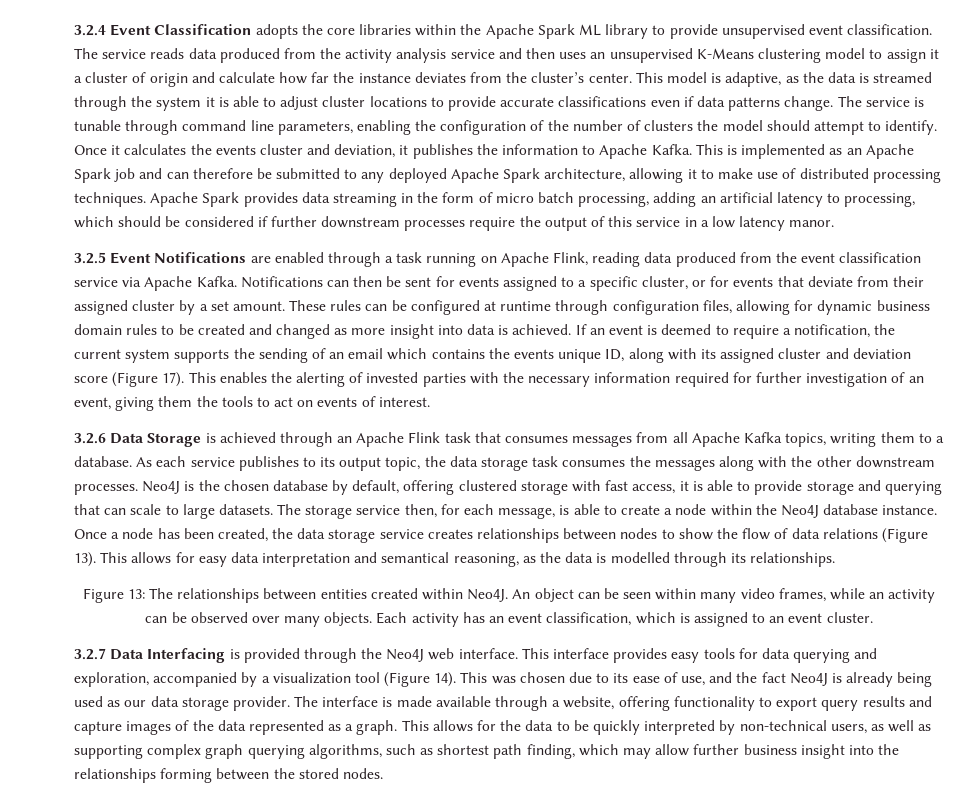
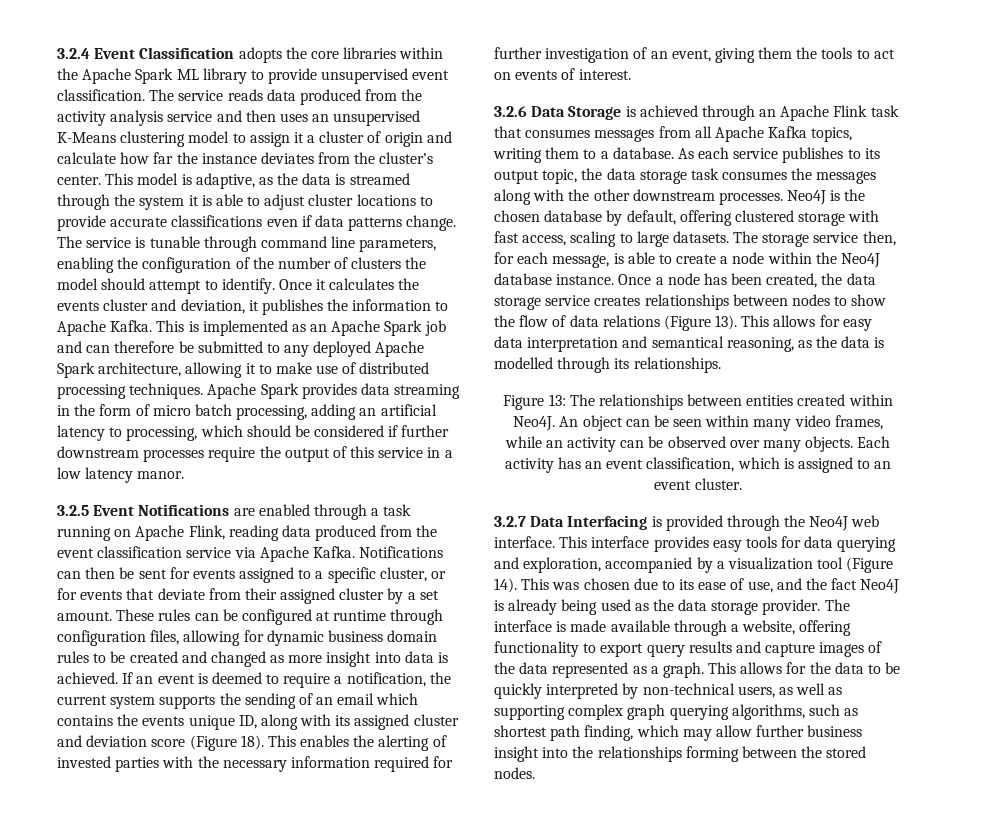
- If an event is deemed to require a notification, the current system supports the sending of an email which contains the events unique ID, along with its assigned cluster and deviation score (Figure 17).
+ If an event is deemed to require a notification, the current system supports the sending of an email which contains the events unique ID, along with its assigned cluster and deviation score (Figure 18).
- Neo4J is the chosen database by default, offering clustered storage with fast access, it is able to provide storage and querying that can scale to large datasets.
+ Neo4J is the chosen database by default, offering clustered storage with fast access, scaling to large datasets.
- This was chosen due to its ease of use, and the fact Neo4J is already being used as our data storage provider.
+ This was chosen due to its ease of use, and the fact Neo4J is already being used as the data storage provider.

